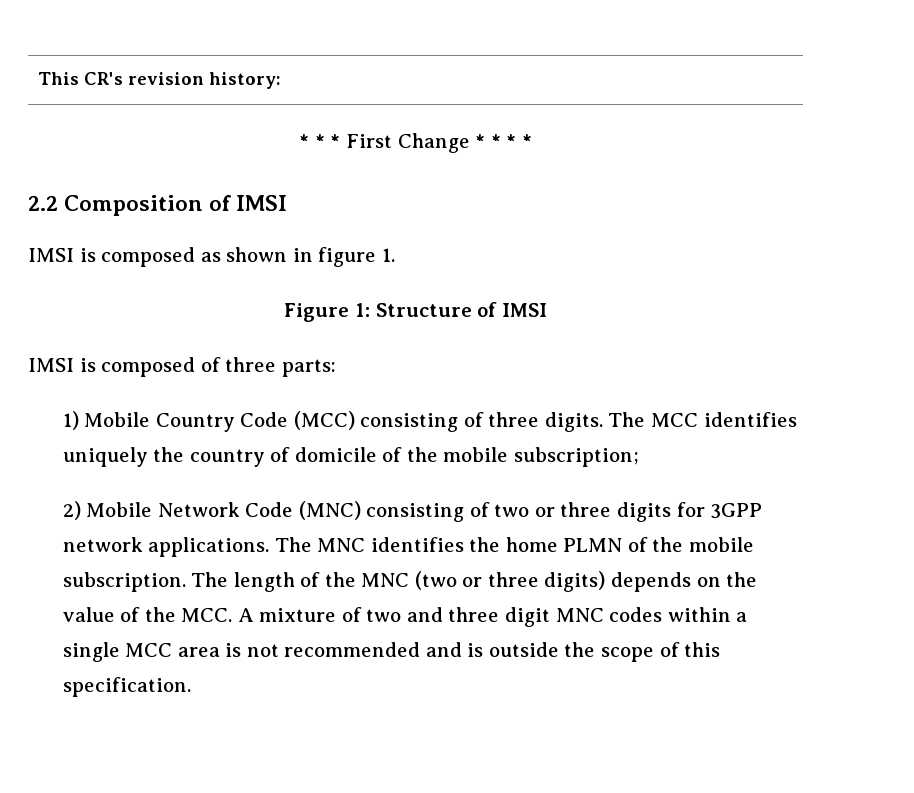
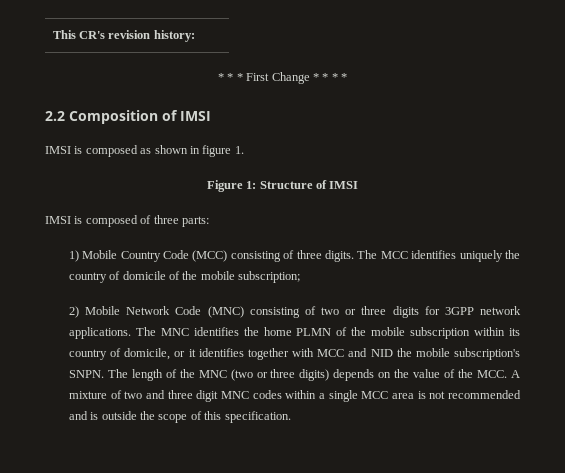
- The MNC identifies the home PLMN of the mobile subscription.
+ The MNC identifies the home PLMN of the mobile subscription within its country of domicile, or it identifies together with MCC and NID the mobile subscription's SNPN.

